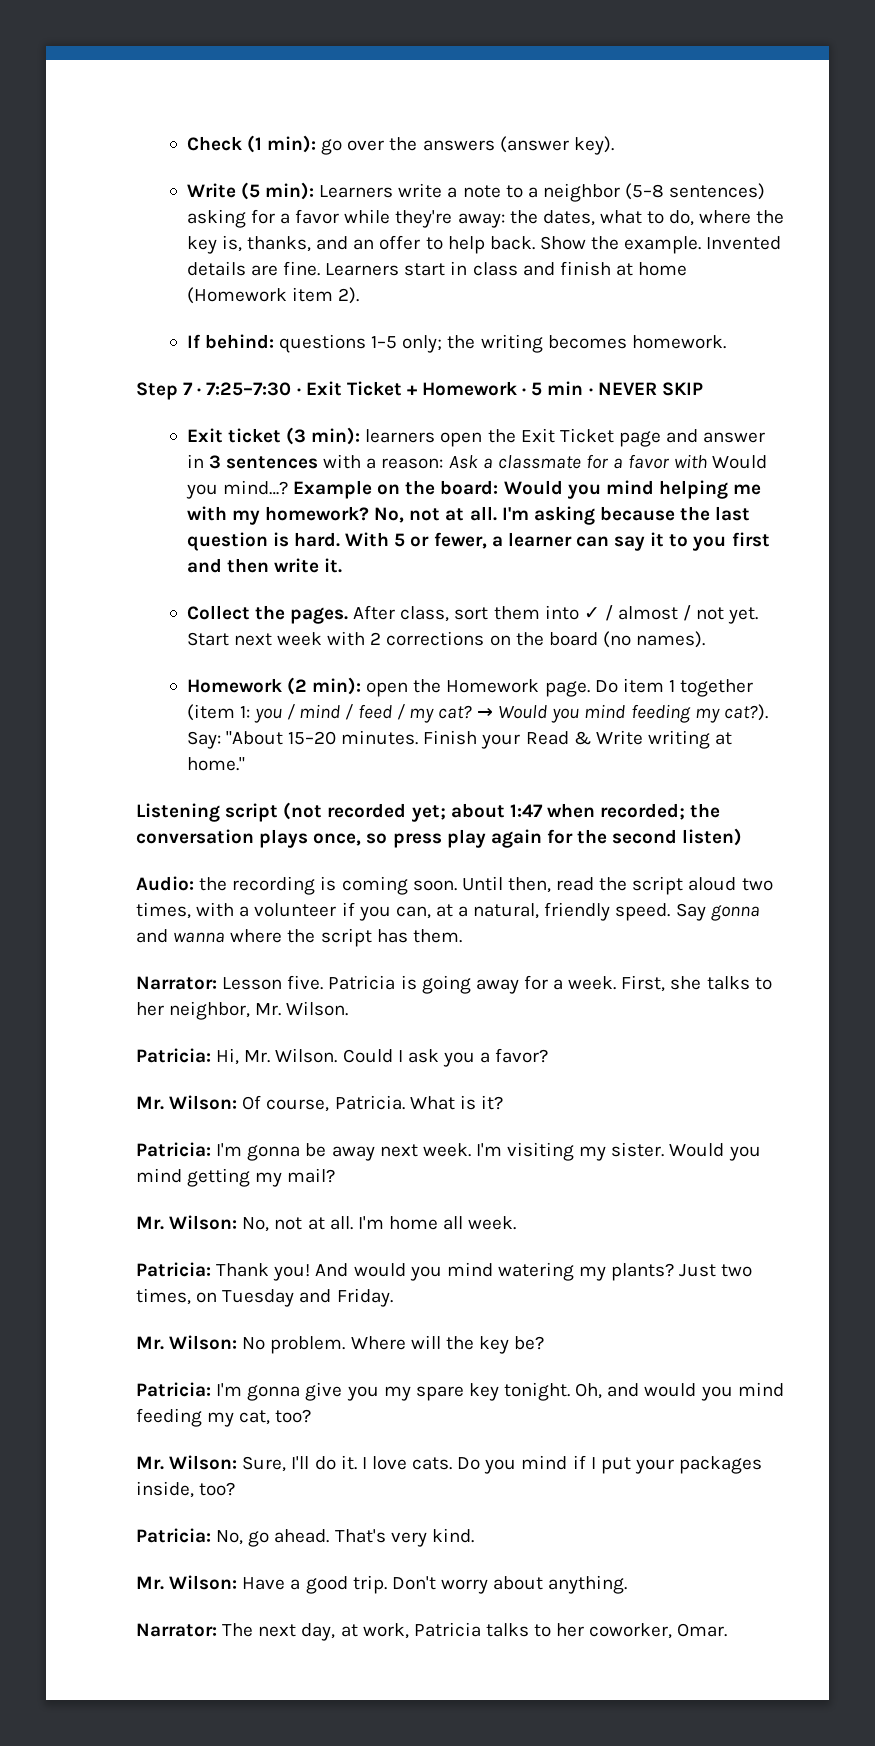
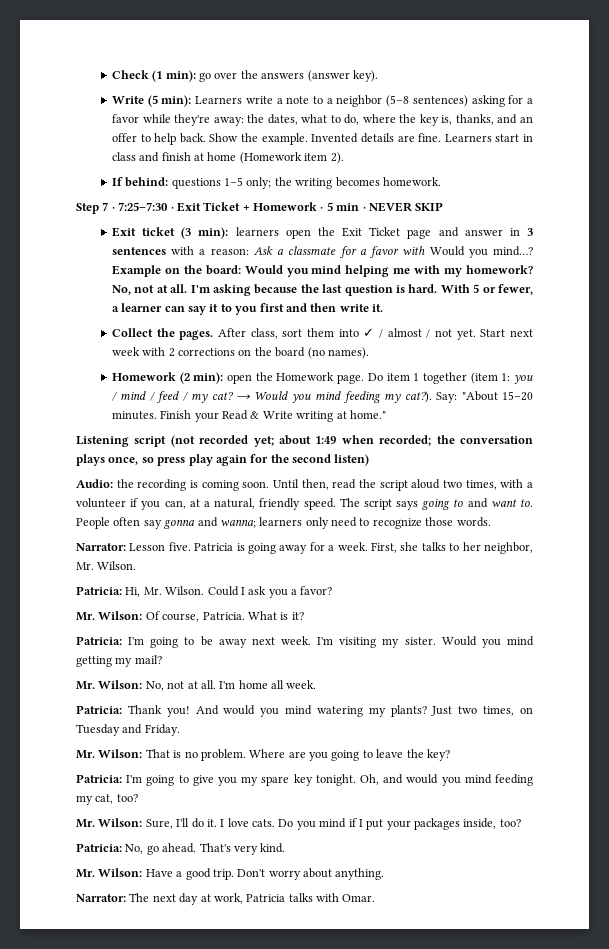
- Listening script (not recorded yet; about 1:47 when recorded; the conversation plays once, so press play again for the second listen)
+ Listening script (not recorded yet; about 1:49 when recorded; the conversation plays once, so press play again for the second listen)
- Say gonna and wanna where the script has them.
+ The script says going to and want to. People often say gonna and wanna; learners only need to recognize those words.
- Patricia: I'm gonna be away next week.
+ Patricia: I'm going to be away next week.
- Mr. Wilson: No problem. Where will the key be?
- Patricia: I'm gonna give you my spare key tonight.
+ Mr. Wilson: That is no problem. Where are you going to leave the key?
+ Patricia: I'm going to give you my spare key tonight.
- Narrator: The next day, at work, Patricia talks to her coworker, Omar.
+ Narrator: The next day at work, Patricia talks with Omar.

